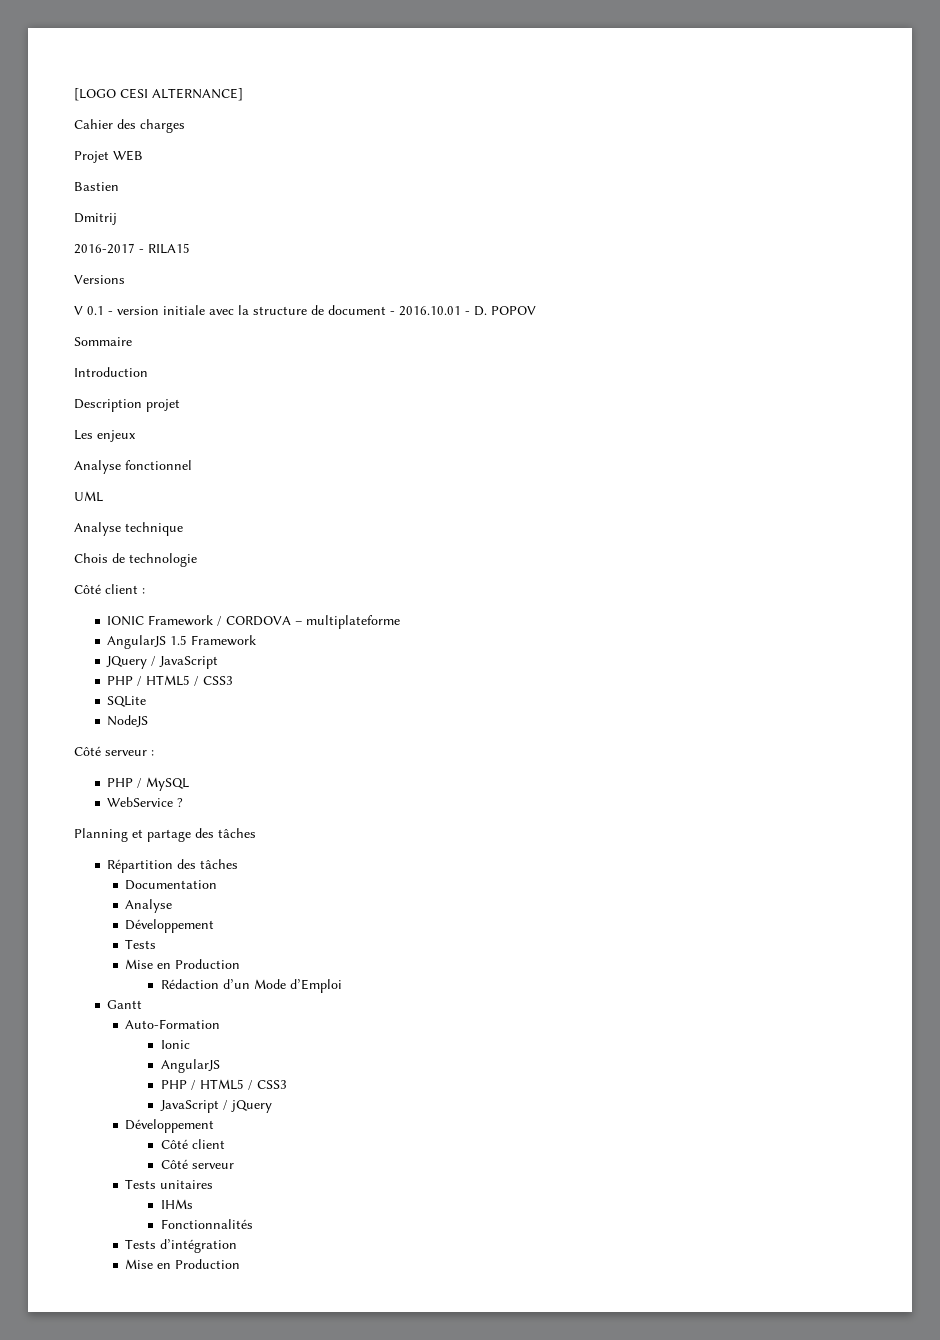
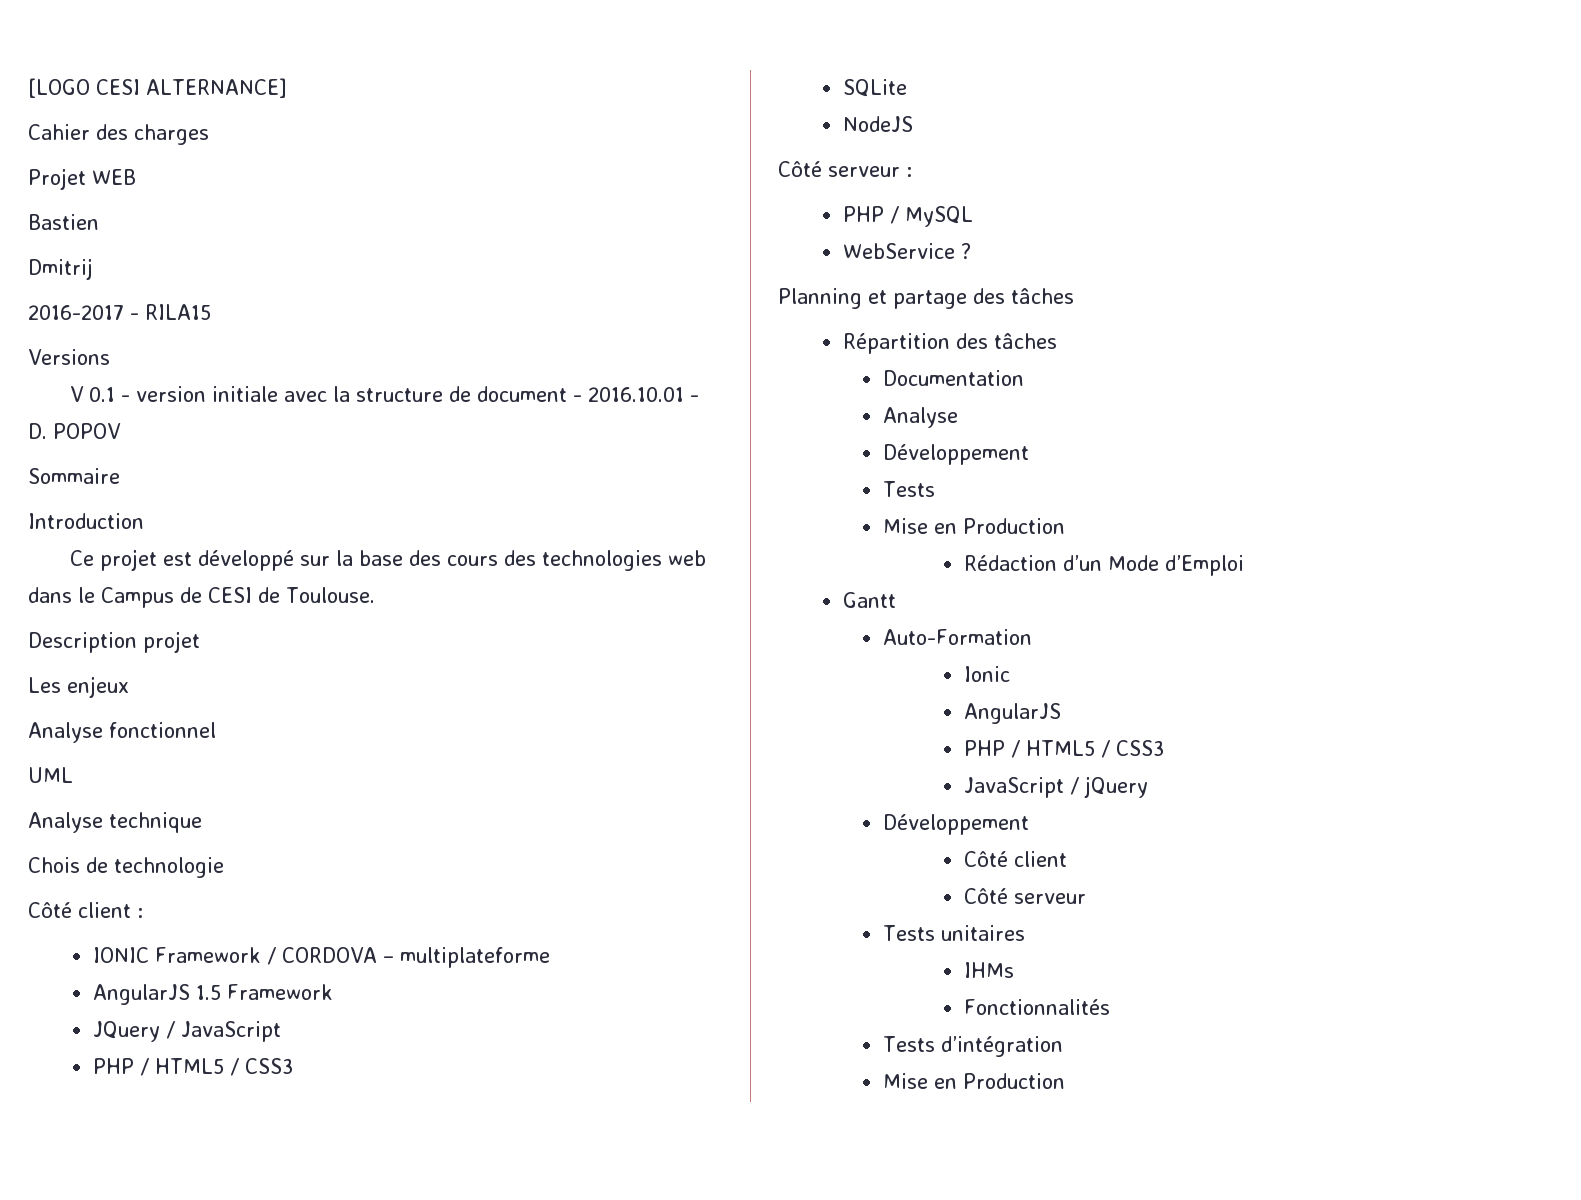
+ Ce projet est développé sur la base des cours des technologies web dans le Campus de CESI de Toulouse.

